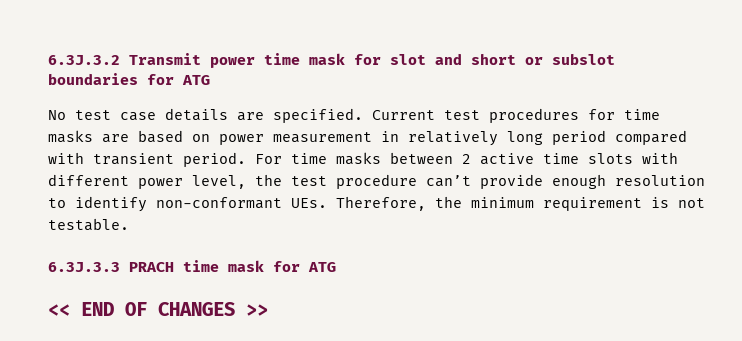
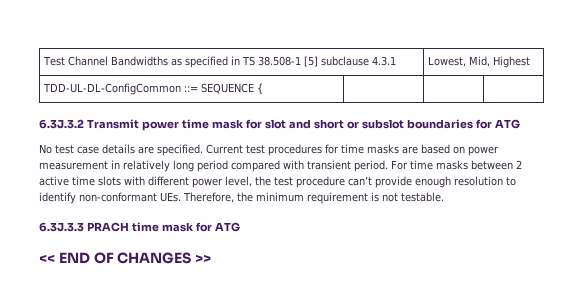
+ Test Channel Bandwidths as specified in TS 38.508-1 [5] subclause 4.3.1 | Lowest, Mid, Highest
+ TDD-UL-DL-ConfigCommon ::= SEQUENCE { | | |

